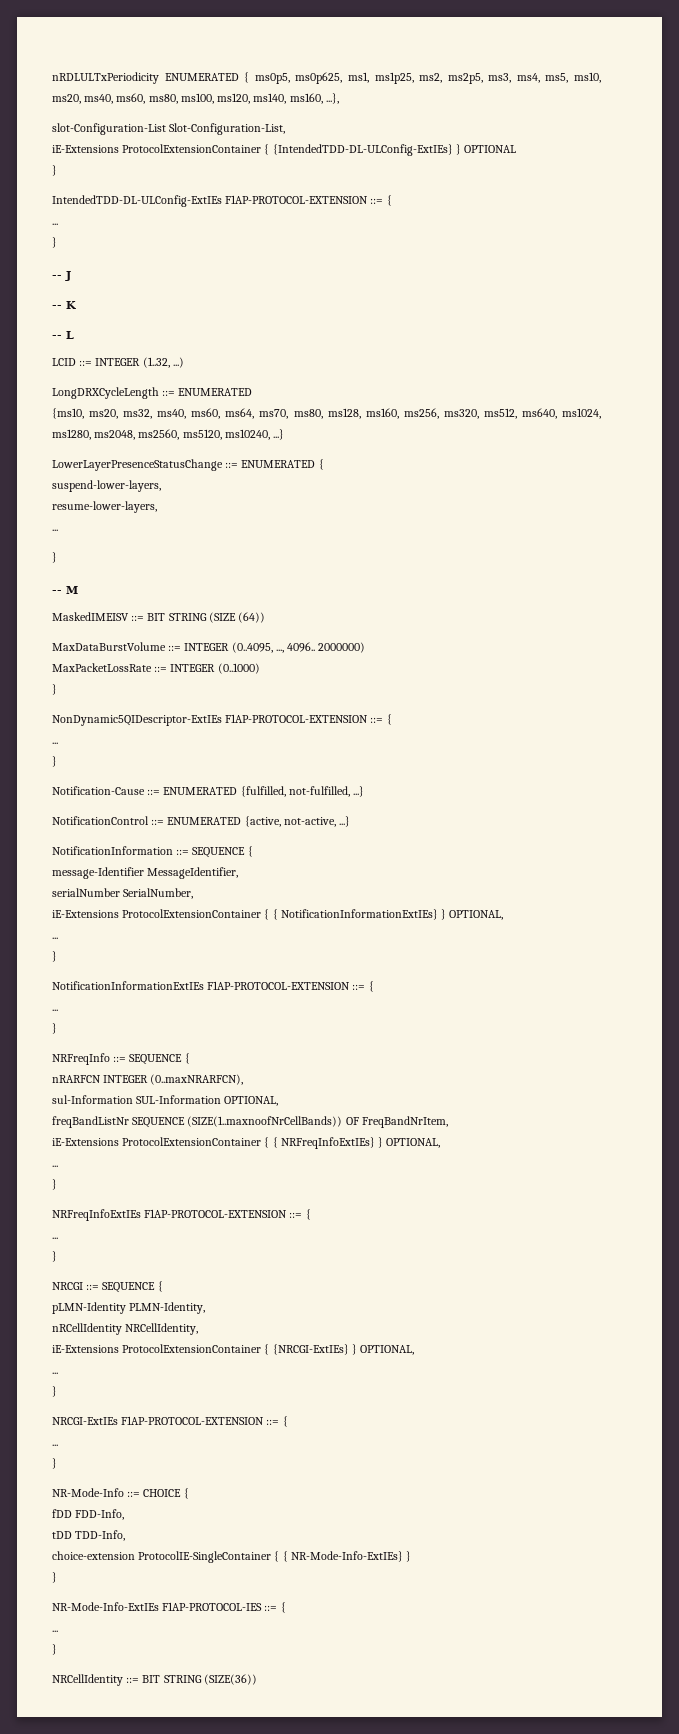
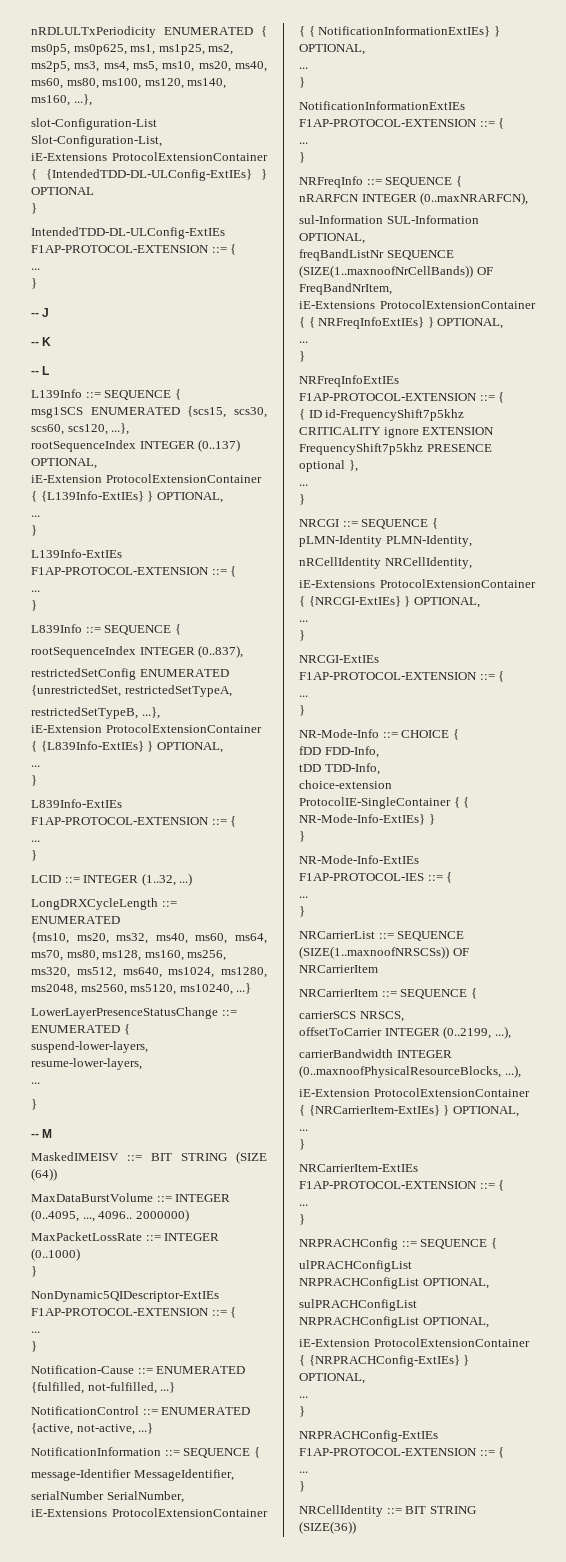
+ L139Info ::= SEQUENCE {
+ msg1SCS ENUMERATED {scs15, scs30, scs60, scs120, ...},
+ rootSequenceIndex INTEGER (0..137) OPTIONAL,
+ iE-Extension ProtocolExtensionContainer { {L139Info-ExtIEs} } OPTIONAL,
+ ...
+ }
+ L139Info-ExtIEs F1AP-PROTOCOL-EXTENSION ::= {
+ ...
+ }
+ L839Info ::= SEQUENCE {
+ rootSequenceIndex INTEGER (0..837),
+ restrictedSetConfig ENUMERATED {unrestrictedSet, restrictedSetTypeA,
+ restrictedSetTypeB, ...},
+ iE-Extension ProtocolExtensionContainer { {L839Info-ExtIEs} } OPTIONAL,
+ ...
+ }
+ L839Info-ExtIEs F1AP-PROTOCOL-EXTENSION ::= {
+ ...
+ }
+ { ID id-FrequencyShift7p5khz CRITICALITY ignore EXTENSION FrequencyShift7p5khz PRESENCE optional },
+ NRCarrierList ::= SEQUENCE (SIZE(1..maxnoofNRSCSs)) OF NRCarrierItem
+ NRCarrierItem ::= SEQUENCE {
+ carrierSCS NRSCS,
+ offsetToCarrier INTEGER (0..2199, ...),
+ carrierBandwidth INTEGER (0..maxnoofPhysicalResourceBlocks, ...),
+ iE-Extension ProtocolExtensionContainer { {NRCarrierItem-ExtIEs} } OPTIONAL,
+ ...
+ }
+ NRCarrierItem-ExtIEs F1AP-PROTOCOL-EXTENSION ::= {
+ ...
+ }
+ NRPRACHConfig ::= SEQUENCE {
+ ulPRACHConfigList NRPRACHConfigList OPTIONAL,
+ sulPRACHConfigList NRPRACHConfigList OPTIONAL,
+ iE-Extension ProtocolExtensionContainer { {NRPRACHConfig-ExtIEs} } OPTIONAL,
+ ...
+ }
+ NRPRACHConfig-ExtIEs F1AP-PROTOCOL-EXTENSION ::= {
+ ...
+ }

